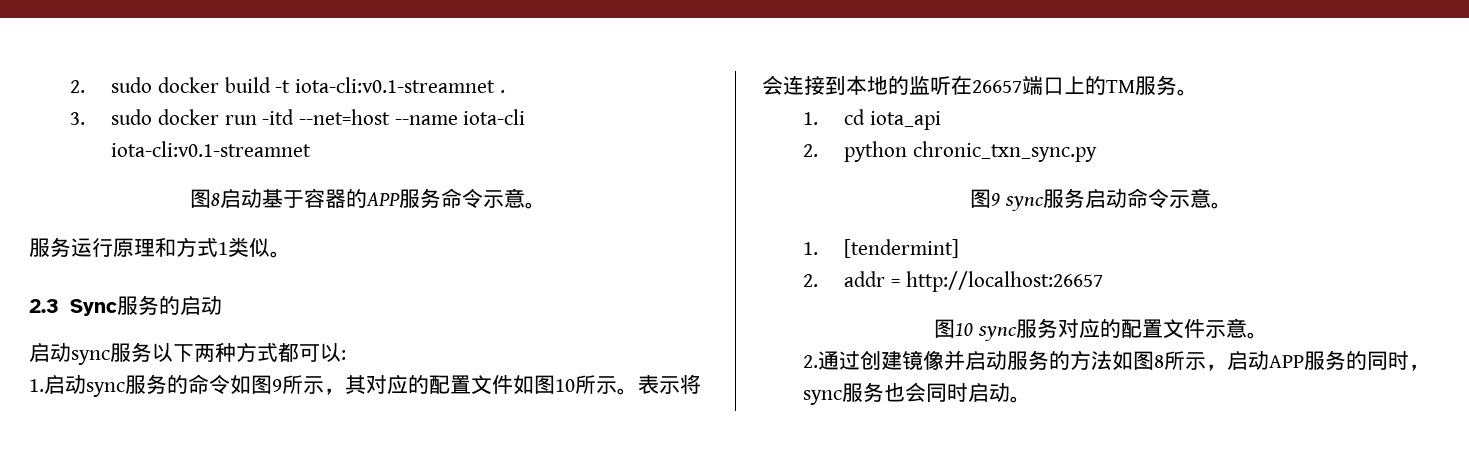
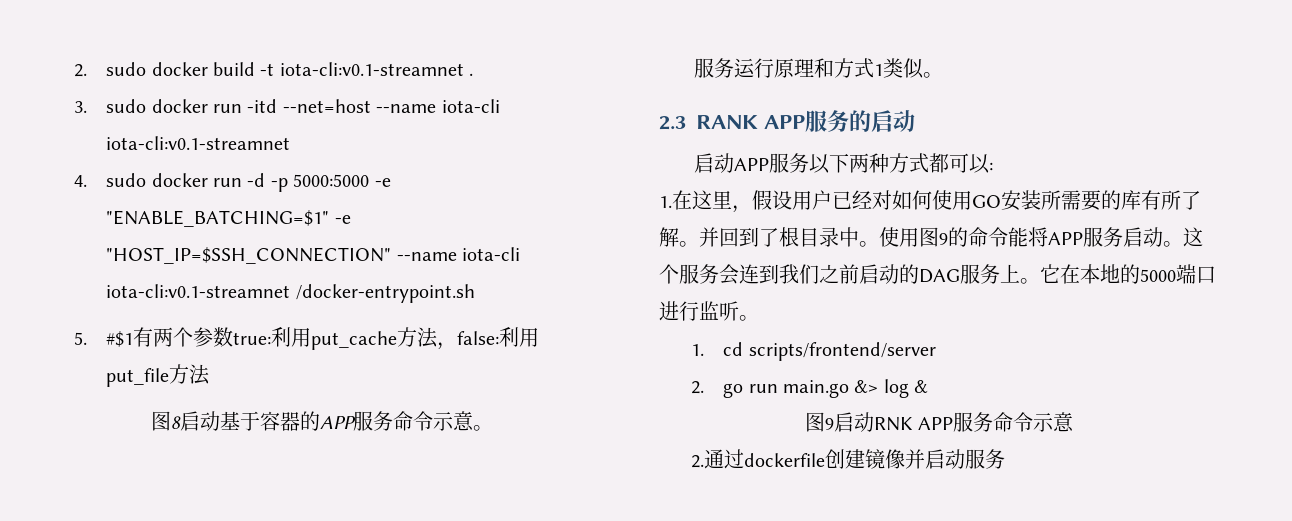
+ 4. sudo docker run -d -p 5000:5000 -e "ENABLE_BATCHING=$1" -e "HOST_IP=$SSH_CONNECTION" --name iota-cli iota-cli:v0.1-streamnet /docker-entrypoint.sh
+ 5. #$1有两个参数true:利用put_cache方法，false:利用put_file方法
- 2.3 Sync服务的启动
+ 2.3 RANK APP服务的启动
- 启动sync服务以下两种方式都可以:
+ 启动APP服务以下两种方式都可以:
- 1.启动sync服务的命令如图9所示，其对应的配置文件如图10所示。表示将会连接到本地的监听在26657端口上的TM服务。
+ 1.在这里，假设用户已经对如何使用GO安装所需要的库有所了解。并回到了根目录中。使用图9的命令能将APP服务启动。这个服务会连到我们之前启动的DAG服务上。它在本地的5000端口进行监听。
- 1. cd iota_api
- 2. python chronic_txn_sync.py
- 图9 sync服务启动命令示意。
- 1. [tendermint]
- 2. addr = http://localhost:26657
- 图10 sync服务对应的配置文件示意。
+ 1. cd scripts/frontend/server
+ 2. go run main.go &> log &
+ 图9启动RNK APP服务命令示意
- 2.通过创建镜像并启动服务的方法如图8所示，启动APP服务的同时，sync服务也会同时启动。
+ 2.通过dockerfile创建镜像并启动服务

